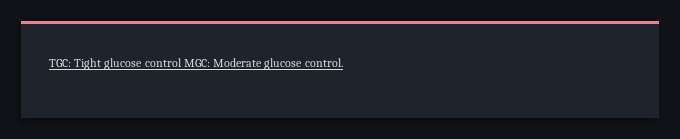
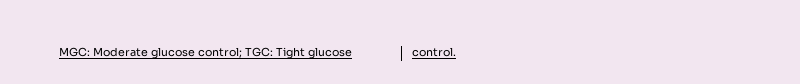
- TGC: Tight glucose control MGC: Moderate glucose control.
+ MGC: Moderate glucose control; TGC: Tight glucose control.

